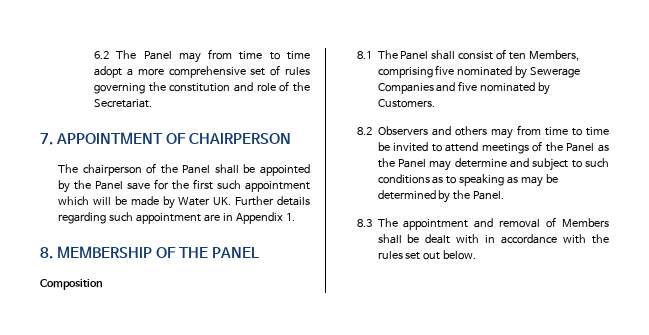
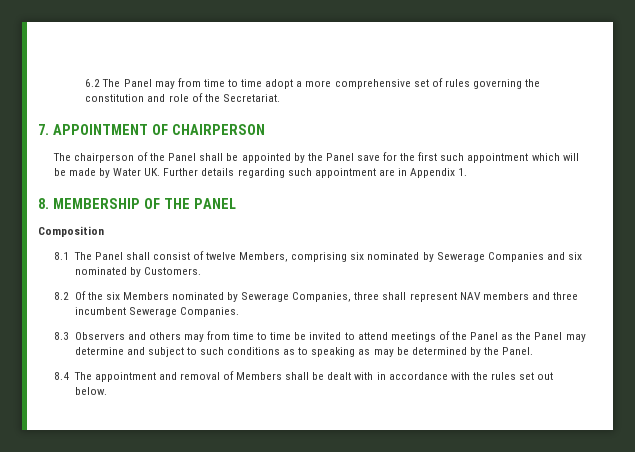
- 8.1 The Panel shall consist of ten Members, comprising five nominated by Sewerage Companies and five nominated by Customers.
+ 8.1 The Panel shall consist of twelve Members, comprising six nominated by Sewerage Companies and six nominated by Customers.
- 8.2 Observers and others may from time to time be invited to attend meetings of the Panel as the Panel may determine and subject to such conditions as to speaking as may be determined by the Panel.
+ 8.2 Of the six Members nominated by Sewerage Companies, three shall represent NAV members and three incumbent Sewerage Companies.
+ 8.3 Observers and others may from time to time be invited to attend meetings of the Panel as the Panel may determine and subject to such conditions as to speaking as may be determined by the Panel.
- 8.3 The appointment and removal of Members shall be dealt with in accordance with the rules set out below.
+ 8.4 The appointment and removal of Members shall be dealt with in accordance with the rules set out below.

